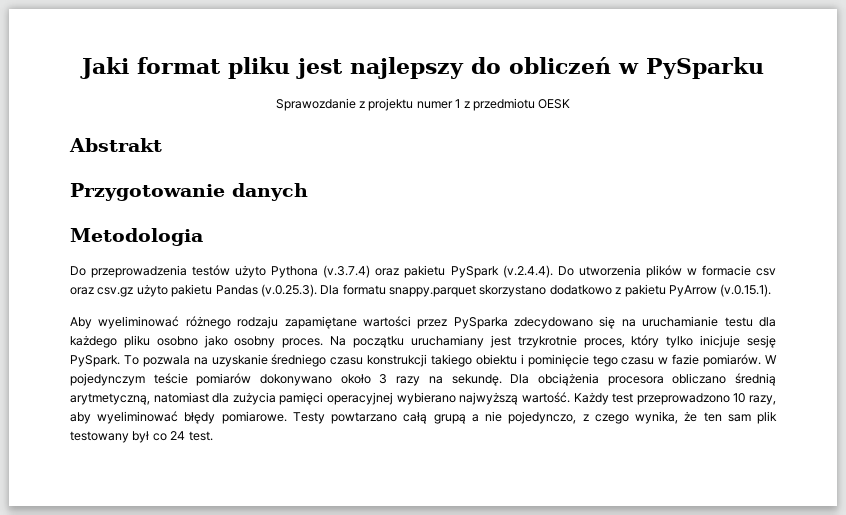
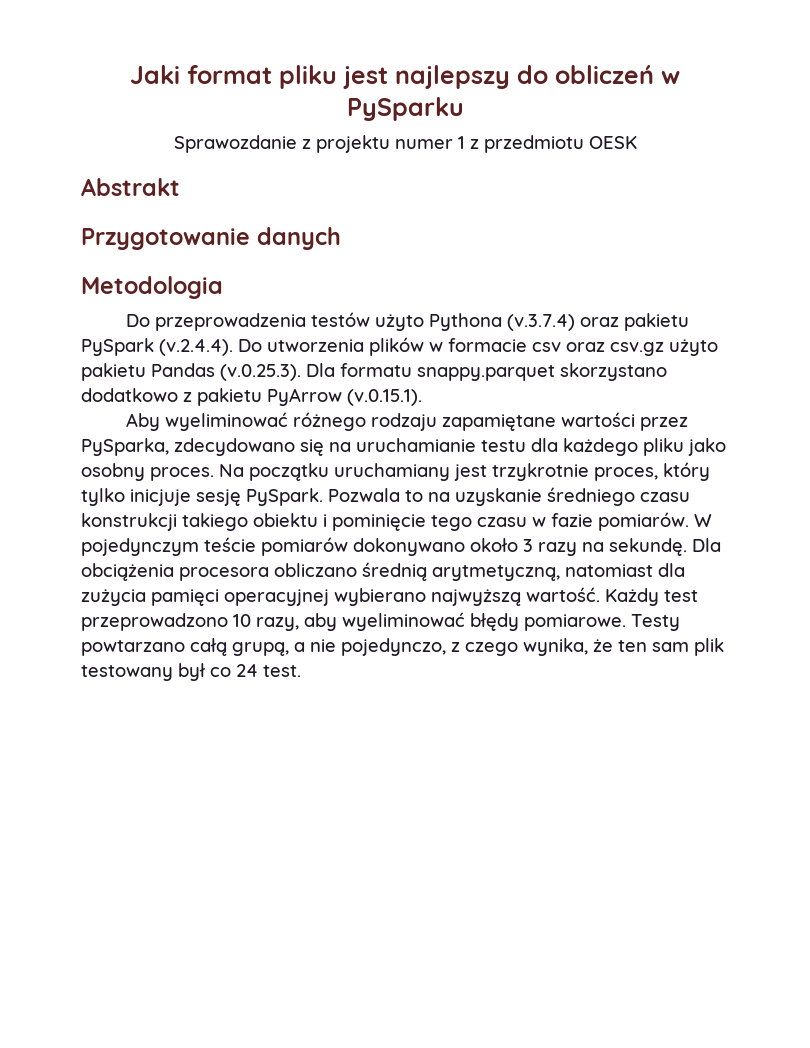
- Aby wyeliminować różnego rodzaju zapamiętane wartości przez PySparka zdecydowano się na uruchamianie testu dla każdego pliku osobno jako osobny proces.
+ Aby wyeliminować różnego rodzaju zapamiętane wartości przez PySparka, zdecydowano się na uruchamianie testu dla każdego pliku jako osobny proces.
- To pozwala na uzyskanie średniego czasu konstrukcji takiego obiektu i pominięcie tego czasu w fazie pomiarów.
+ Pozwala to na uzyskanie średniego czasu konstrukcji takiego obiektu i pominięcie tego czasu w fazie pomiarów.
- Testy powtarzano całą grupą a nie pojedynczo, z czego wynika, że ten sam plik testowany był co 24 test.
+ Testy powtarzano całą grupą, a nie pojedynczo, z czego wynika, że ten sam plik testowany był co 24 test.

